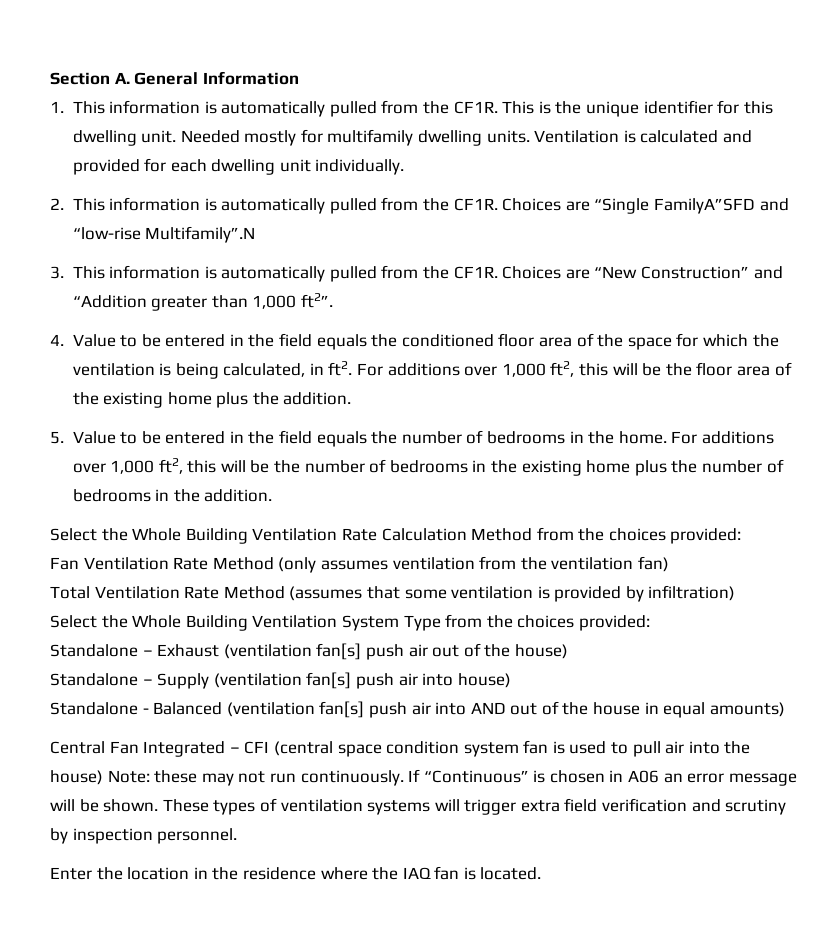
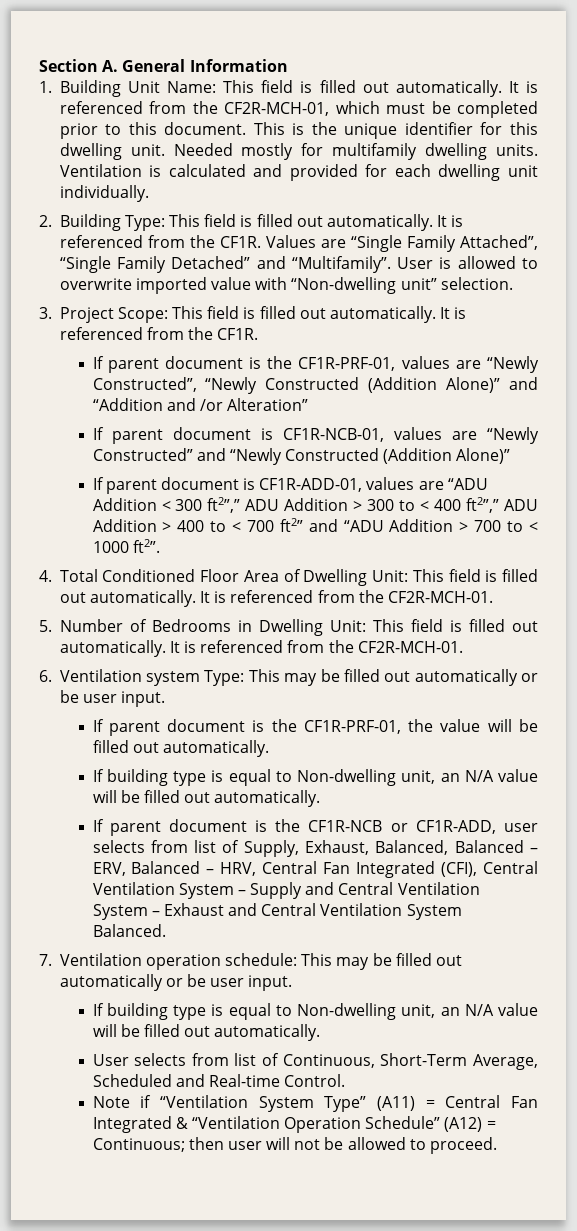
- 1. This information is automatically pulled from the CF1R.
+ 1. Building Unit Name: This field is filled out automatically. It is referenced from the CF2R-MCH-01, which must be completed prior to this document.
- 2. This information is automatically pulled from the CF1R. Choices are “Single FamilyA”SFD and “low-rise Multifamily”.N
- 3. This information is automatically pulled from the CF1R. Choices are “New Construction” and “Addition greater than 1,000 ft2”.
- 4. Value to be entered in the field equals the conditioned floor area of the space for which the ventilation is being calculated, in ft2. For additions over 1,000 ft2, this will be the floor area of the existing home plus the addition.
- 5. Value to be entered in the field equals the number of bedrooms in the home. For additions over 1,000 ft2, this will be the number of bedrooms in the existing home plus the number of bedrooms in the addition.
- Select the Whole Building Ventilation Rate Calculation Method from the choices provided:
- Fan Ventilation Rate Method (only assumes ventilation from the ventilation fan)
- Total Ventilation Rate Method (assumes that some ventilation is provided by infiltration)
- Select the Whole Building Ventilation System Type from the choices provided:
- Standalone – Exhaust (ventilation fan[s] push air out of the house)
- Standalone – Supply (ventilation fan[s] push air into house)
- Standalone - Balanced (ventilation fan[s] push air into AND out of the house in equal amounts)
- Central Fan Integrated – CFI (central space condition system fan is used to pull air into the house) Note: these may not run continuously. If “Continuous” is chosen in A06 an error message will be shown. These types of ventilation systems will trigger extra field verification and scrutiny by inspection personnel.
- Enter the location in the residence where the IAQ fan is located.
+ 2. Building Type: This field is filled out automatically. It is referenced from the CF1R. Values are “Single Family Attached”, “Single Family Detached” and “Multifamily”. User is allowed to overwrite imported value with “Non-dwelling unit” selection.
+ 3. Project Scope: This field is filled out automatically. It is referenced from the CF1R.
+ If parent document is the CF1R-PRF-01, values are “Newly Constructed”, “Newly Constructed (Addition Alone)” and “Addition and /or Alteration”
+ If parent document is CF1R-NCB-01, values are “Newly Constructed” and “Newly Constructed (Addition Alone)”
+ If parent document is CF1R-ADD-01, values are “ADU Addition < 300 ft2”,” ADU Addition > 300 to < 400 ft2”,” ADU Addition > 400 to < 700 ft2” and “ADU Addition > 700 to < 1000 ft2”.
+ 4. Total Conditioned Floor Area of Dwelling Unit: This field is filled out automatically. It is referenced from the CF2R-MCH-01.
+ 5. Number of Bedrooms in Dwelling Unit: This field is filled out automatically. It is referenced from the CF2R-MCH-01.
+ 6. Ventilation system Type: This may be filled out automatically or be user input.
+ If parent document is the CF1R-PRF-01, the value will be filled out automatically.
+ If building type is equal to Non-dwelling unit, an N/A value will be filled out automatically.
+ If parent document is the CF1R-NCB or CF1R-ADD, user selects from list of Supply, Exhaust, Balanced, Balanced – ERV, Balanced – HRV, Central Fan Integrated (CFI), Central Ventilation System – Supply and Central Ventilation System – Exhaust and Central Ventilation System Balanced.
+ 7. Ventilation operation schedule: This may be filled out automatically or be user input.
+ If building type is equal to Non-dwelling unit, an N/A value will be filled out automatically.
+ User selects from list of Continuous, Short-Term Average, Scheduled and Real-time Control.
+ Note if “Ventilation System Type” (A11) = Central Fan Integrated & “Ventilation Operation Schedule” (A12) = Continuous; then user will not be allowed to proceed.

